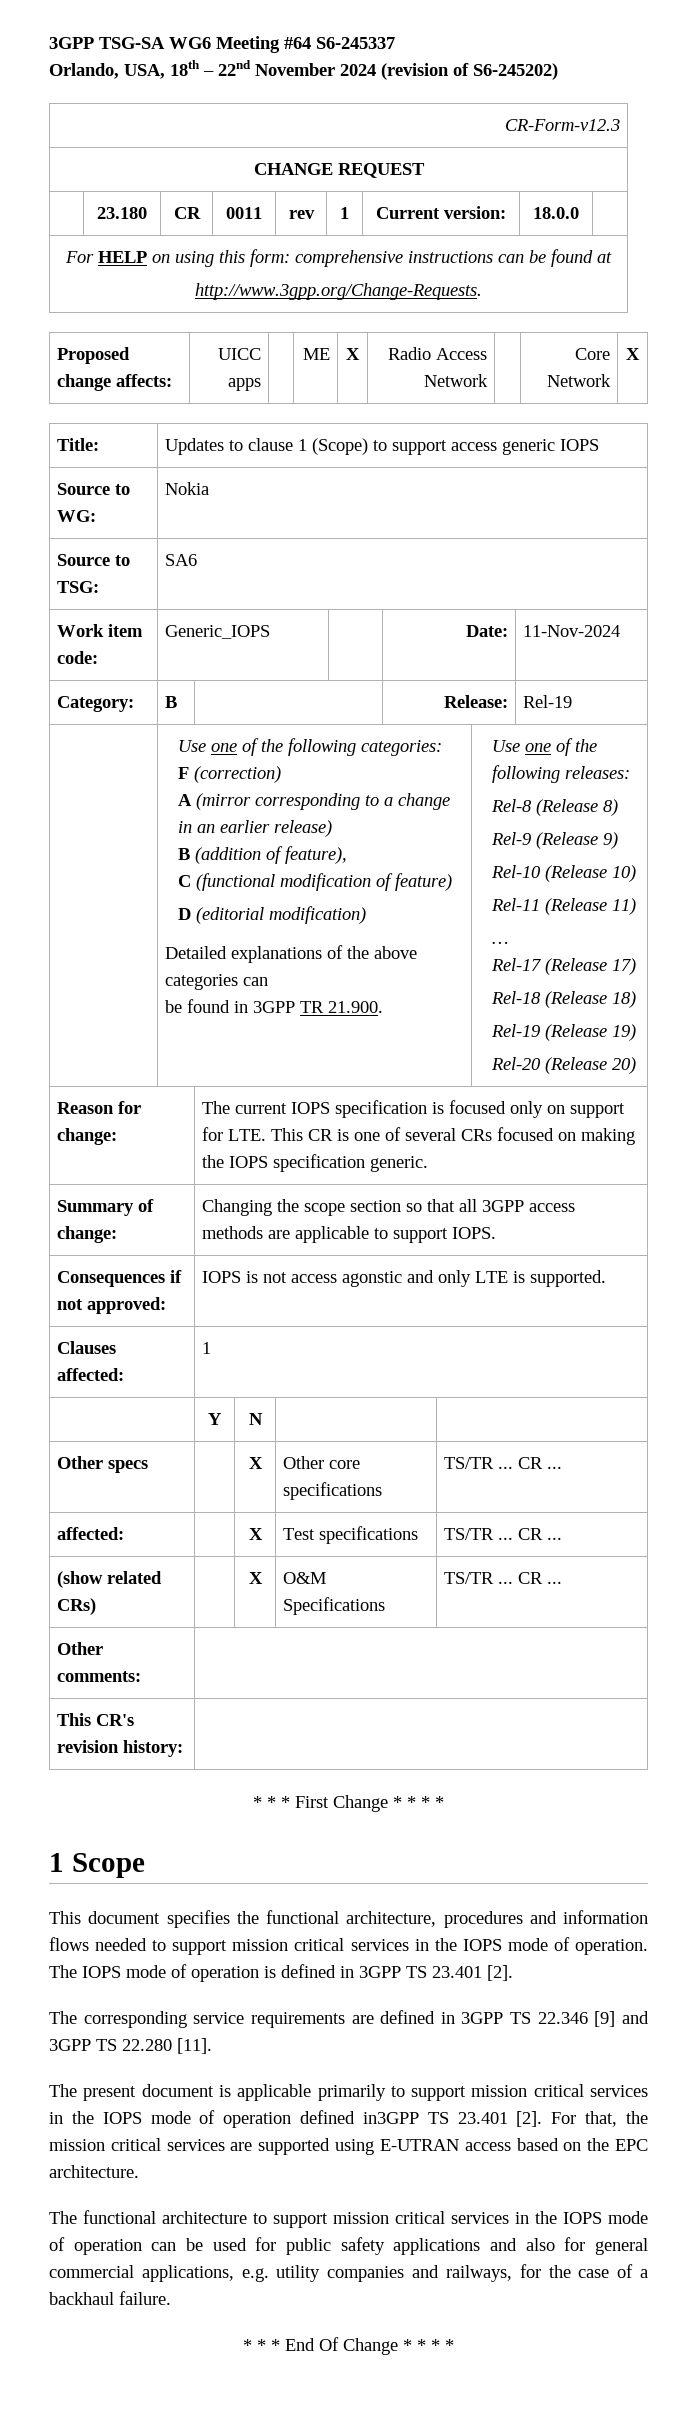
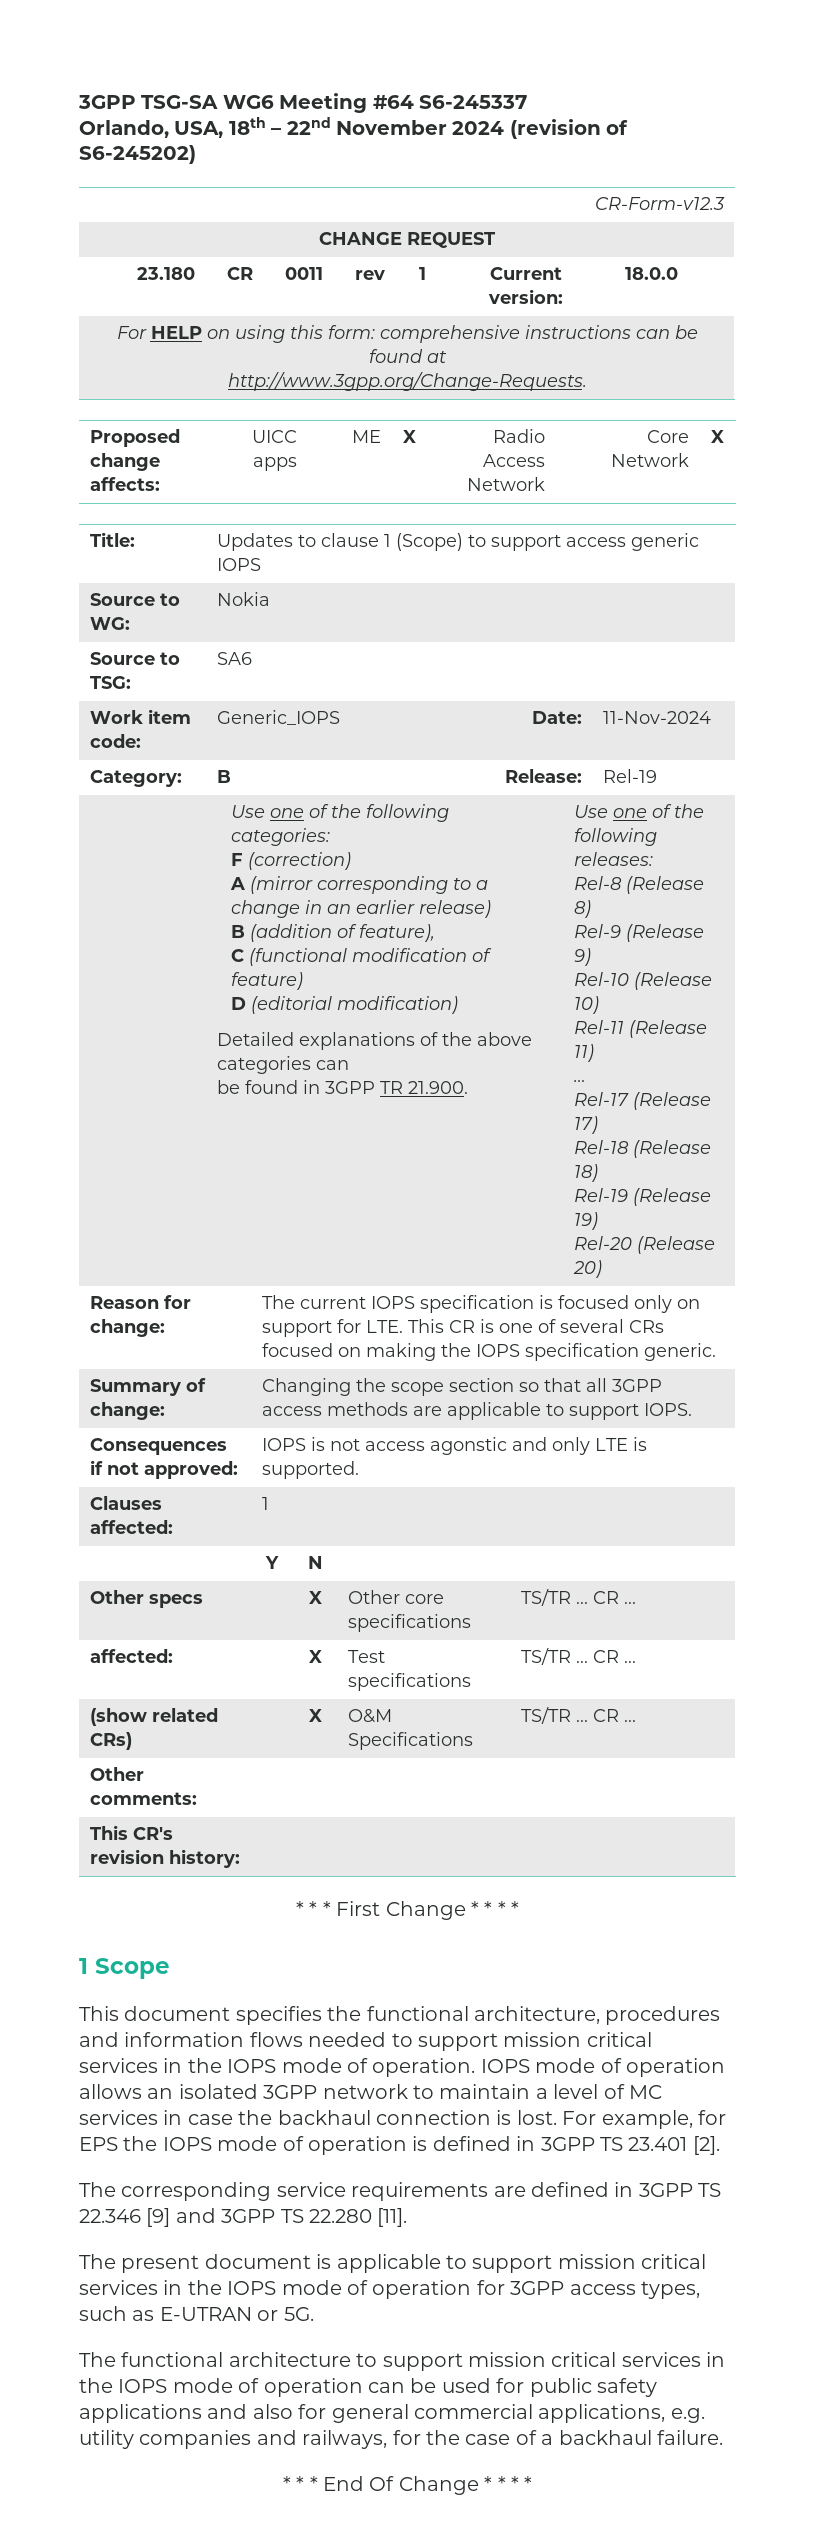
- The IOPS mode of operation is defined in 3GPP TS 23.401 [2].
+ IOPS mode of operation allows an isolated 3GPP network to maintain a level of MC services in case the backhaul connection is lost. For example, for EPS the IOPS mode of operation is defined in 3GPP TS 23.401 [2].
- The present document is applicable primarily to support mission critical services in the IOPS mode of operation defined in3GPP TS 23.401 [2]. For that, the mission critical services are supported using E-UTRAN access based on the EPC architecture.
+ The present document is applicable to support mission critical services in the IOPS mode of operation for 3GPP access types, such as E-UTRAN or 5G.

